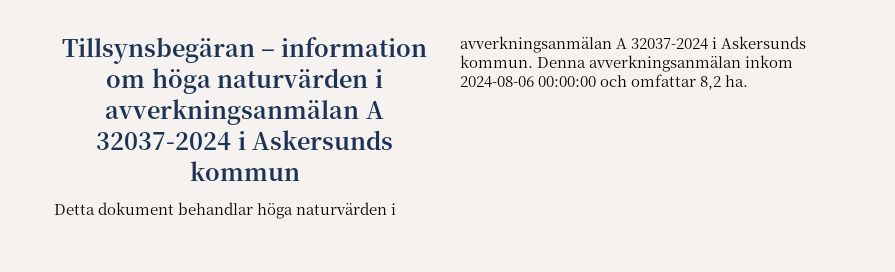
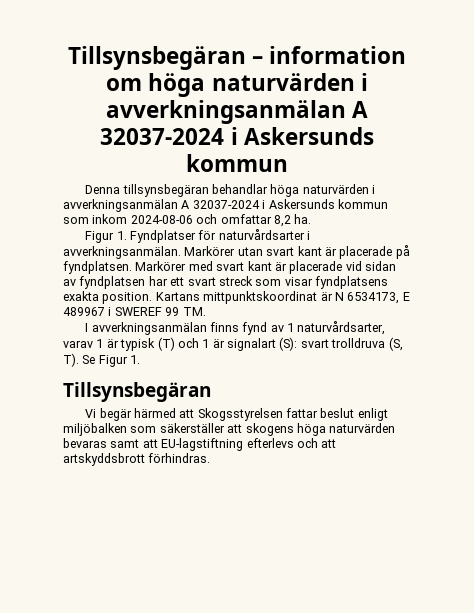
- Detta dokument behandlar höga naturvärden i avverkningsanmälan A 32037-2024 i Askersunds kommun. Denna avverkningsanmälan inkom 2024-08-06 00:00:00 och omfattar 8,2 ha.
+ Denna tillsynsbegäran behandlar höga naturvärden i avverkningsanmälan A 32037-2024 i Askersunds kommun som inkom 2024-08-06 och omfattar 8,2 ha.
+ Figur 1. Fyndplatser för naturvårdsarter i avverkningsanmälan. Markörer utan svart kant är placerade på fyndplatsen. Markörer med svart kant är placerade vid sidan av fyndplatsen har ett svart streck som visar fyndplatsens exakta position. Kartans mittpunktskoordinat är N 6534173, E 489967 i SWEREF 99 TM.
+ I avverkningsanmälan finns fynd av 1 naturvårdsarter, varav 1 är typisk (T) och 1 är signalart (S): svart trolldruva (S, T). Se Figur 1.
+ Tillsynsbegäran
+ Vi begär härmed att Skogsstyrelsen fattar beslut enligt miljöbalken som säkerställer att skogens höga naturvärden bevaras samt att EU-lagstiftning efterlevs och att artskyddsbrott förhindras.

